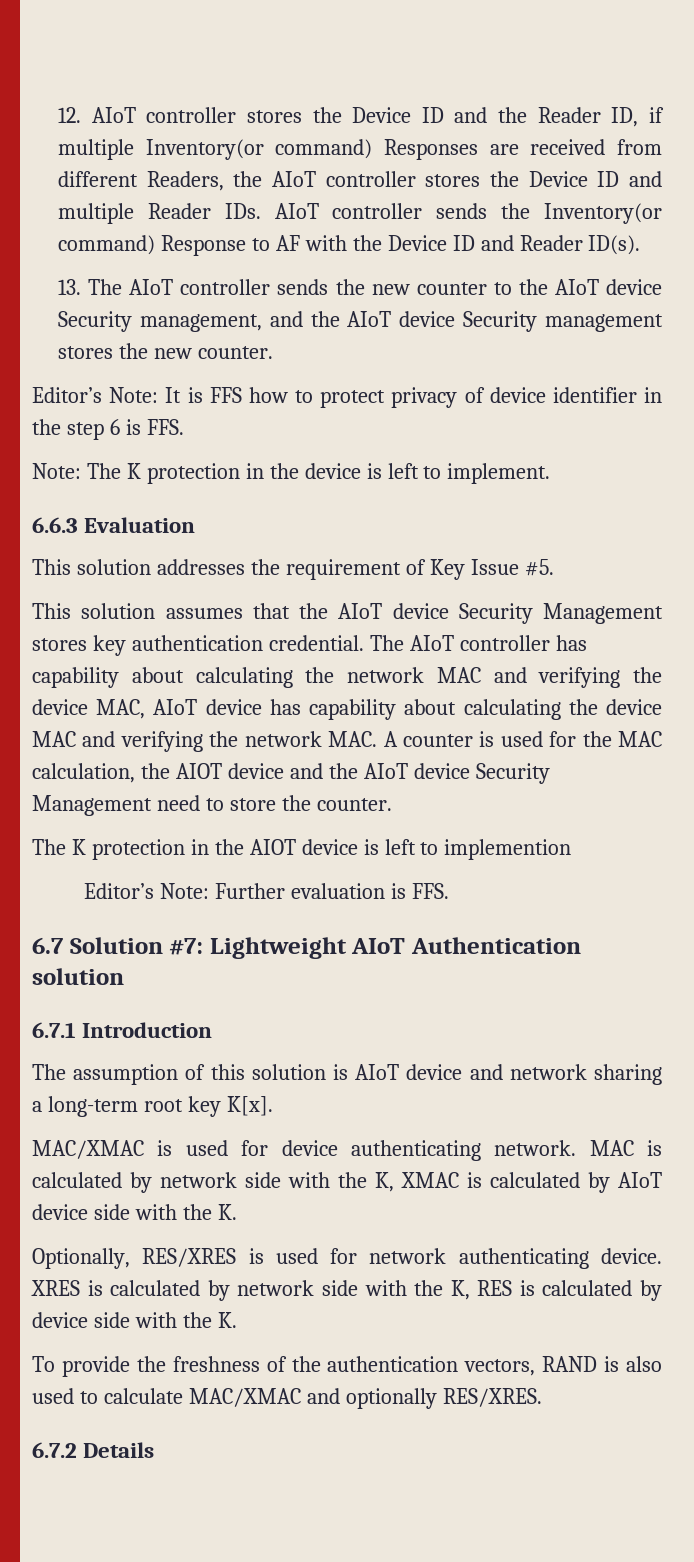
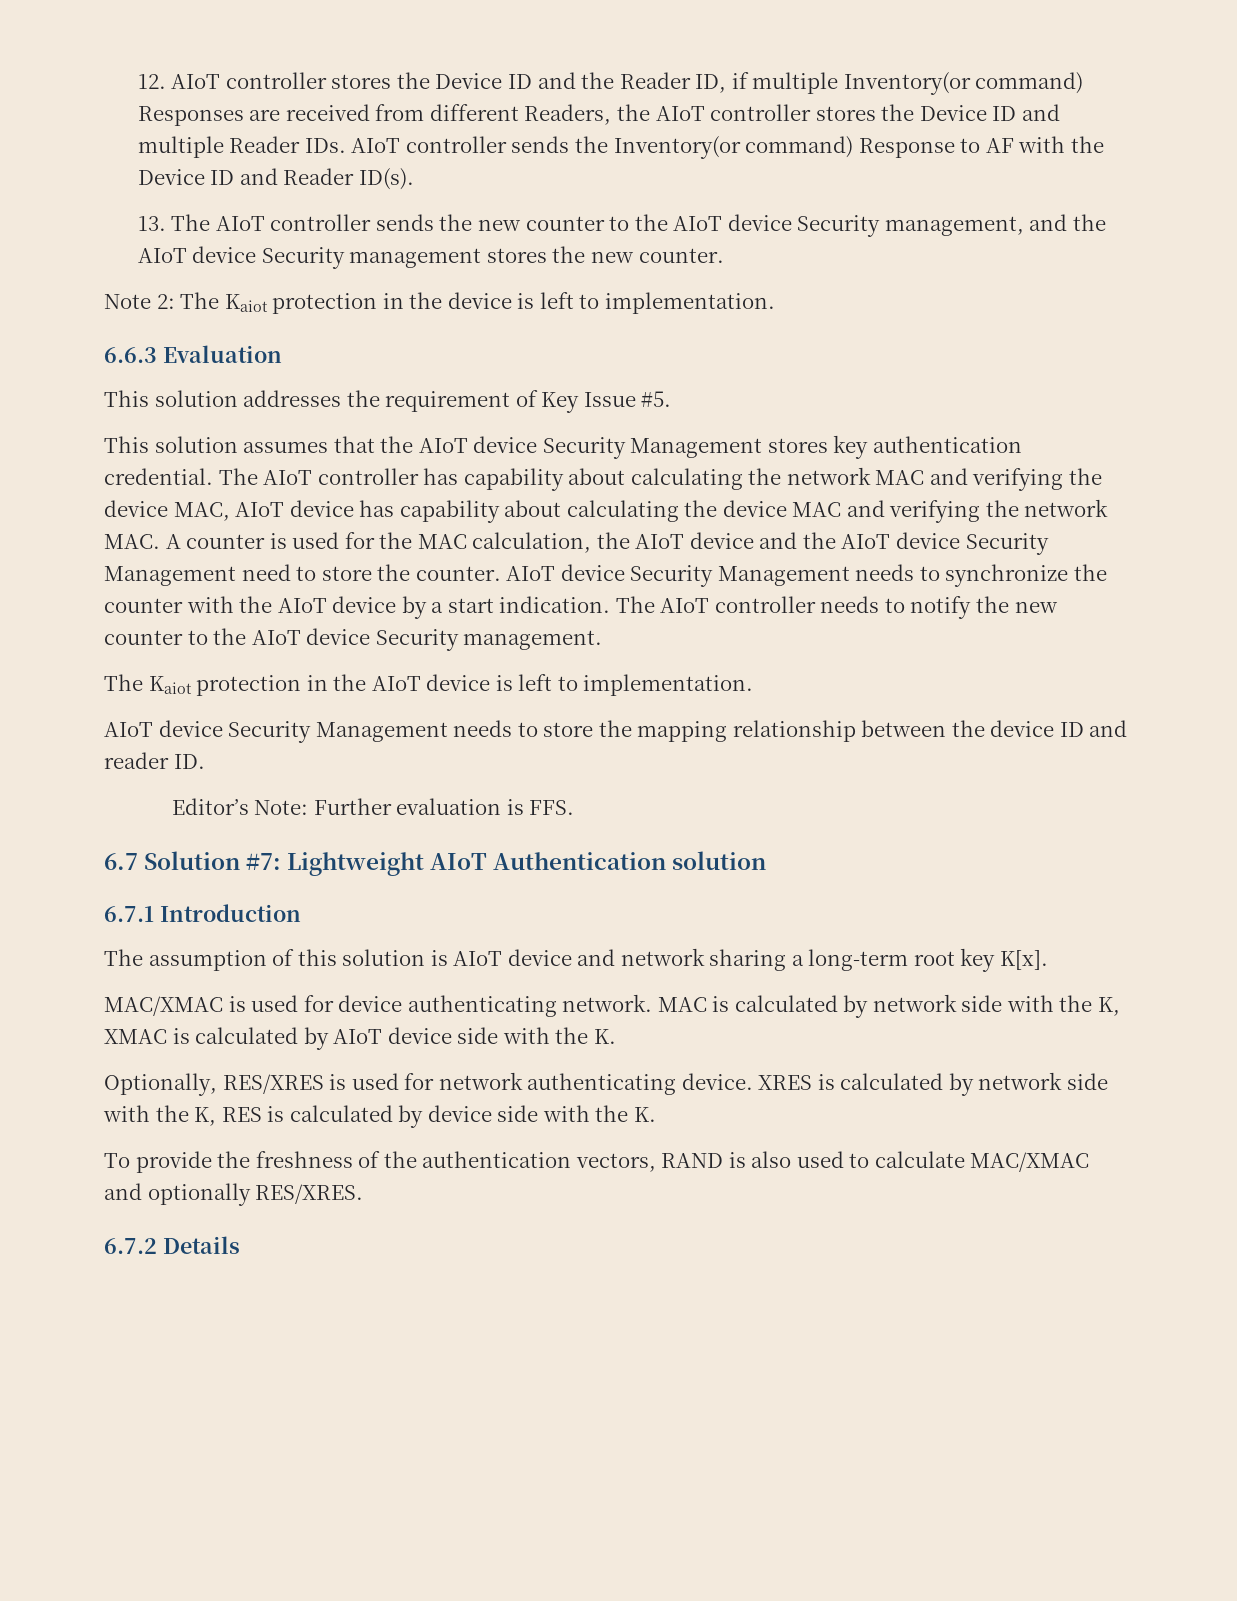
- Editor’s Note: It is FFS how to protect privacy of device identifier in the step 6 is FFS.
- Note: The K protection in the device is left to implement.
+ Note 2: The Kaiot protection in the device is left to implementation.
- The AIoT controller has capability about calculating the network MAC and verifying the device MAC, AIoT device has capability about calculating the device MAC and verifying the network MAC. A counter is used for the MAC calculation, the AIOT device and the AIoT device Security Management need to store the counter.
- The K protection in the AIOT device is left to implemention
+ The AIoT controller has capability about calculating the network MAC and verifying the device MAC, AIoT device has capability about calculating the device MAC and verifying the network MAC. A counter is used for the MAC calculation, the AIoT device and the AIoT device Security Management need to store the counter. AIoT device Security Management needs to synchronize the counter with the AIoT device by a start indication. The AIoT controller needs to notify the new counter to the AIoT device Security management.
+ The Kaiot protection in the AIoT device is left to implementation.
+ AIoT device Security Management needs to store the mapping relationship between the device ID and reader ID.

